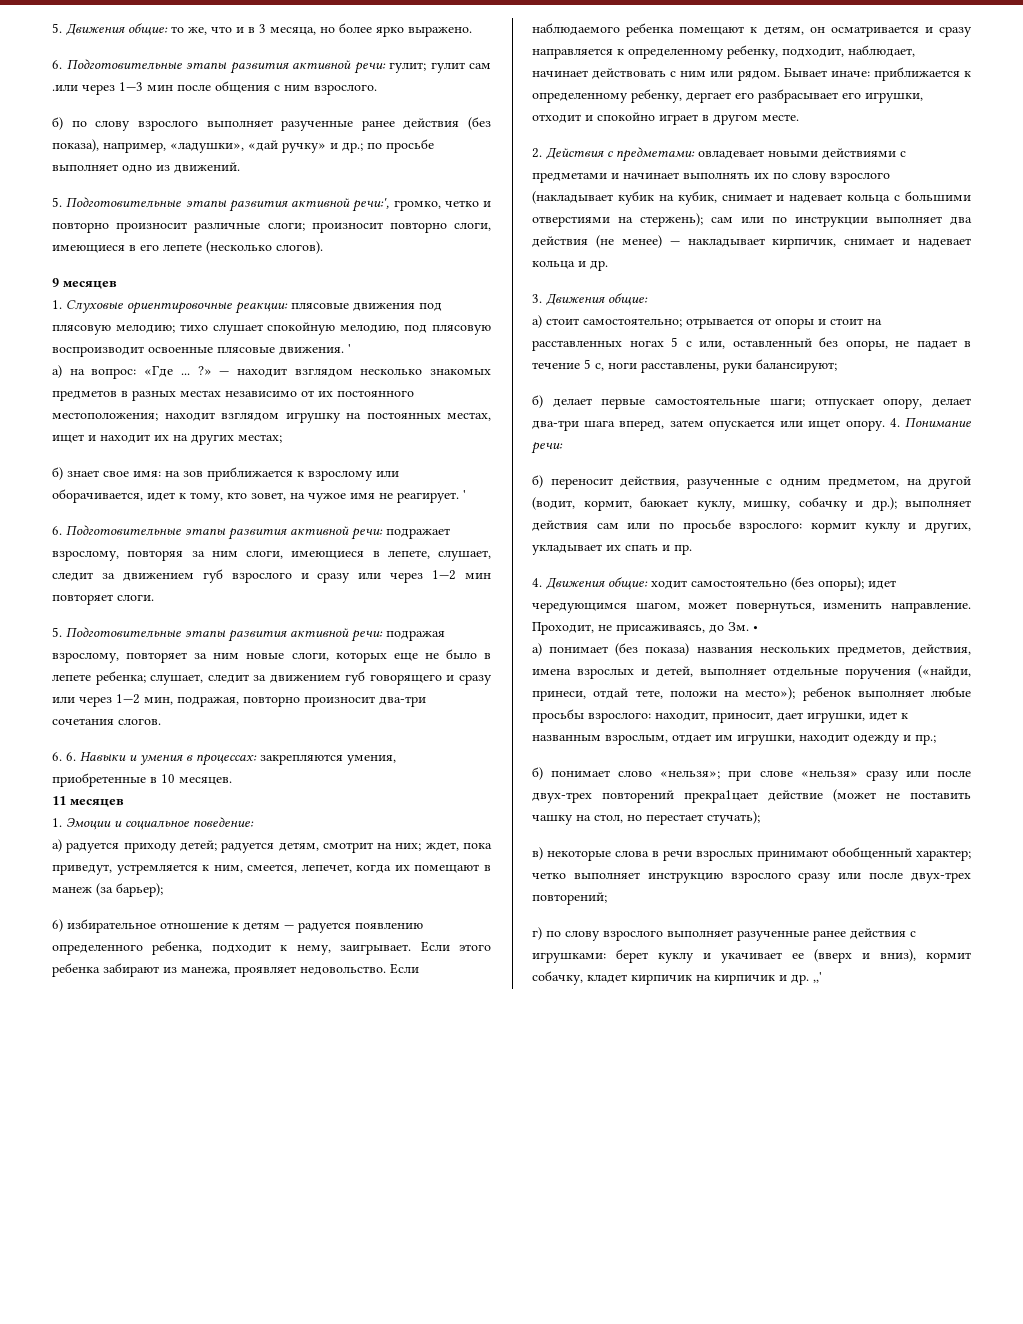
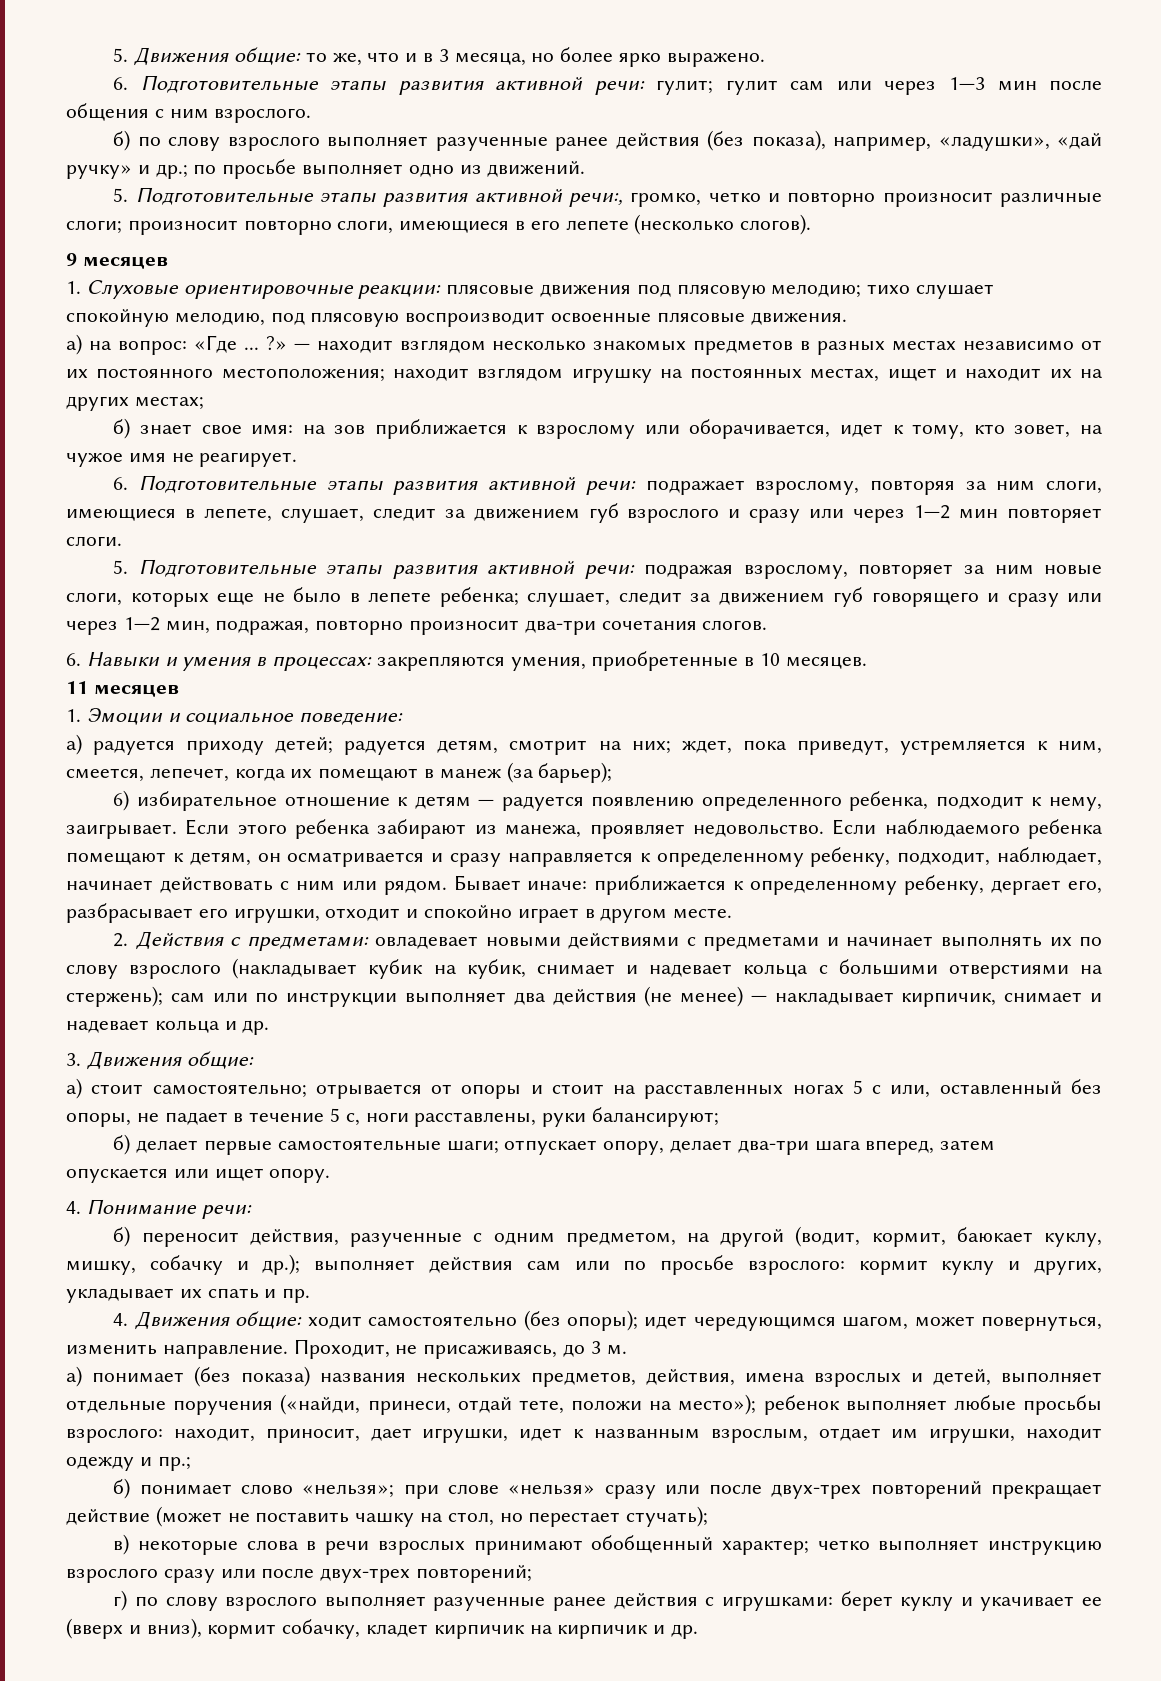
- 6. Подготовительные этапы развития активной речи: гулит; гулит сам .или через 1—3 мин после общения с ним взрослого.
+ 6. Подготовительные этапы развития активной речи: гулит; гулит сам или через 1—3 мин после общения с ним взрослого.
- 5. Подготовительные этапы развития активной речи:', громко, четко и повторно произносит различные слоги; произносит повторно слоги, имеющиеся в его лепете (несколько слогов).
+ 5. Подготовительные этапы развития активной речи:, громко, четко и повторно произносит различные слоги; произносит повторно слоги, имеющиеся в его лепете (несколько слогов).
- 1. Слуховые ориентировочные реакции: плясовые движения под плясовую мелодию; тихо слушает спокойную мелодию, под плясовую воспроизводит освоенные плясовые движения. '
+ 1. Слуховые ориентировочные реакции: плясовые движения под плясовую мелодию; тихо слушает спокойную мелодию, под плясовую воспроизводит освоенные плясовые движения.
- б) знает свое имя: на зов приближается к взрослому или оборачивается, идет к тому, кто зовет, на чужое имя не реагирует. '
+ б) знает свое имя: на зов приближается к взрослому или оборачивается, идет к тому, кто зовет, на чужое имя не реагирует.
- 6. 6. Навыки и умения в процессах: закрепляются умения, приобретенные в 10 месяцев.
+ 6. Навыки и умения в процессах: закрепляются умения, приобретенные в 10 месяцев.
- Бывает иначе: приближается к определенному ребенку, дергает его разбрасывает его игрушки, отходит и спокойно играет в другом месте.
+ Бывает иначе: приближается к определенному ребенку, дергает его, разбрасывает его игрушки, отходит и спокойно играет в другом месте.
- б) делает первые самостоятельные шаги; отпускает опору, делает два-три шага вперед, затем опускается или ищет опору. 4. Понимание речи:
+ б) делает первые самостоятельные шаги; отпускает опору, делает два-три шага вперед, затем опускается или ищет опору.
+ 4. Понимание речи:
- Проходит, не присаживаясь, до Зм. •
+ Проходит, не присаживаясь, до 3 м.
- б) понимает слово «нельзя»; при слове «нельзя» сразу или после двух-трех повторений прекра1цает действие (может не поставить чашку на стол, но перестает стучать);
+ б) понимает слово «нельзя»; при слове «нельзя» сразу или после двух-трех повторений прекращает действие (может не поставить чашку на стол, но перестает стучать);
- г) по слову взрослого выполняет разученные ранее действия с игрушками: берет куклу и укачивает ее (вверх и вниз), кормит собачку, кладет кирпичик на кирпичик и др. ,,'
+ г) по слову взрослого выполняет разученные ранее действия с игрушками: берет куклу и укачивает ее (вверх и вниз), кормит собачку, кладет кирпичик на кирпичик и др.

